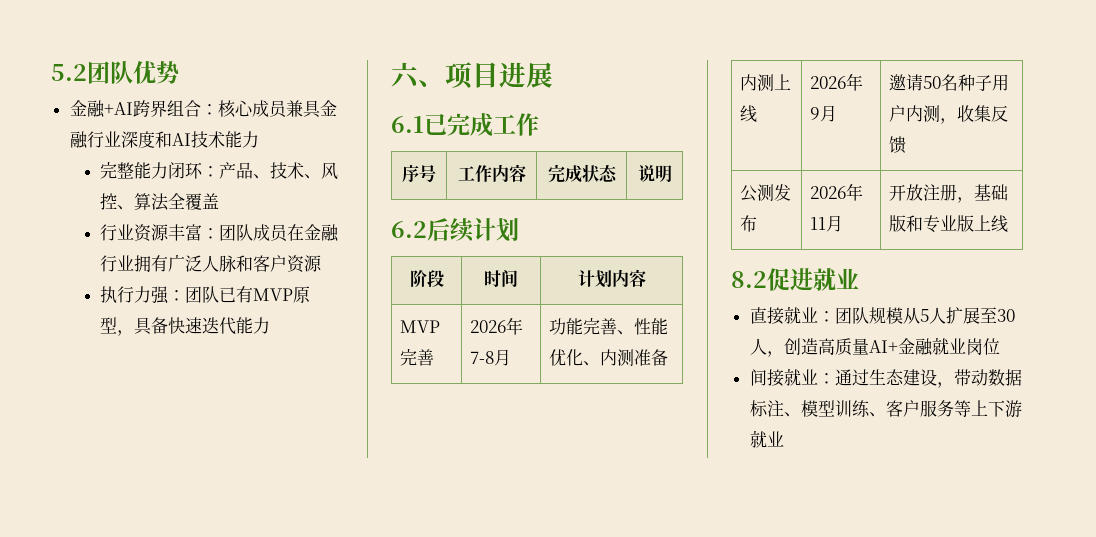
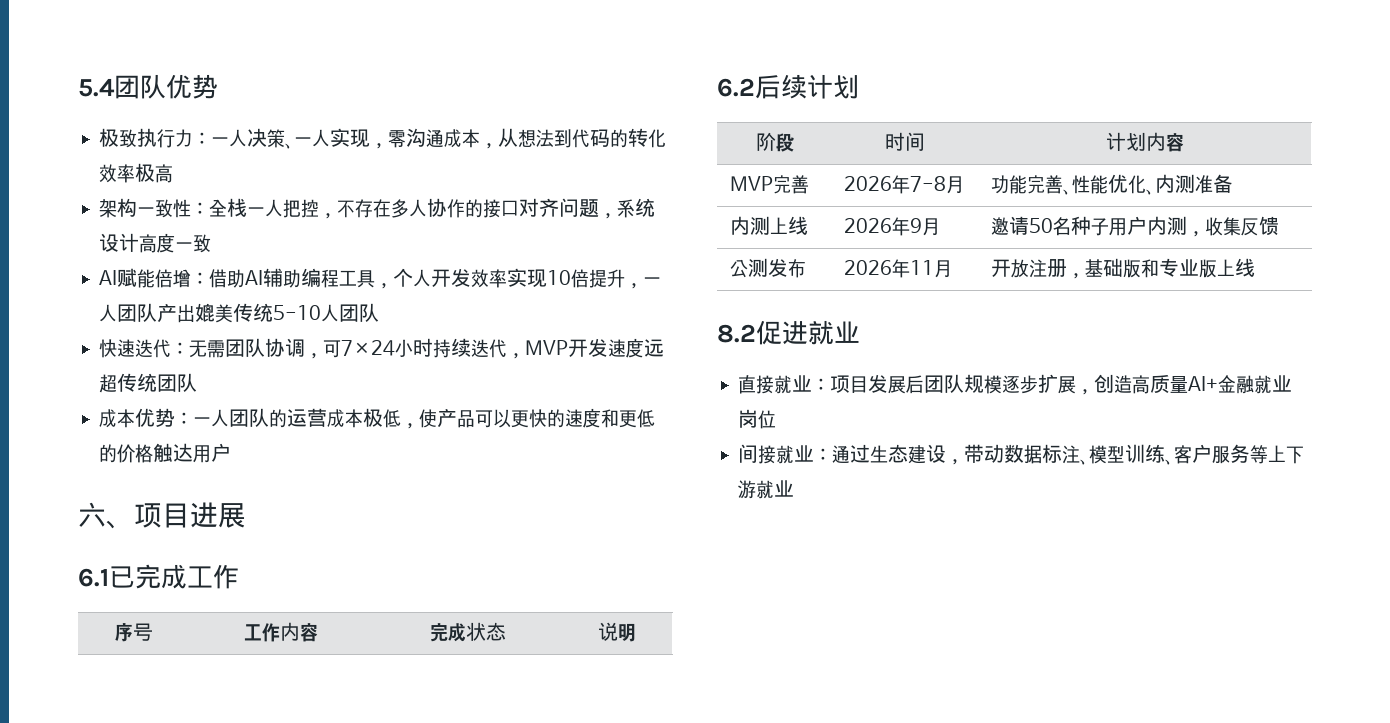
- 5.2团队优势
+ 5.4团队优势
- 金融+AI跨界组合：核心成员兼具金融行业深度和AI技术能力
- 完整能力闭环：产品、技术、风控、算法全覆盖
- 行业资源丰富：团队成员在金融行业拥有广泛人脉和客户资源
- 执行力强：团队已有MVP原型，具备快速迭代能力
+ 极致执行力：一人决策、一人实现，零沟通成本，从想法到代码的转化效率极高
+ 架构一致性：全栈一人把控，不存在多人协作的接口对齐问题，系统设计高度一致
+ AI赋能倍增：借助AI辅助编程工具，个人开发效率实现10倍提升，一人团队产出媲美传统5-10人团队
+ 快速迭代：无需团队协调，可7×24小时持续迭代，MVP开发速度远超传统团队
+ 成本优势：一人团队的运营成本极低，使产品可以更快的速度和更低的价格触达用户
- 直接就业：团队规模从5人扩展至30人，创造高质量AI+金融就业岗位
+ 直接就业：项目发展后团队规模逐步扩展，创造高质量AI+金融就业岗位

